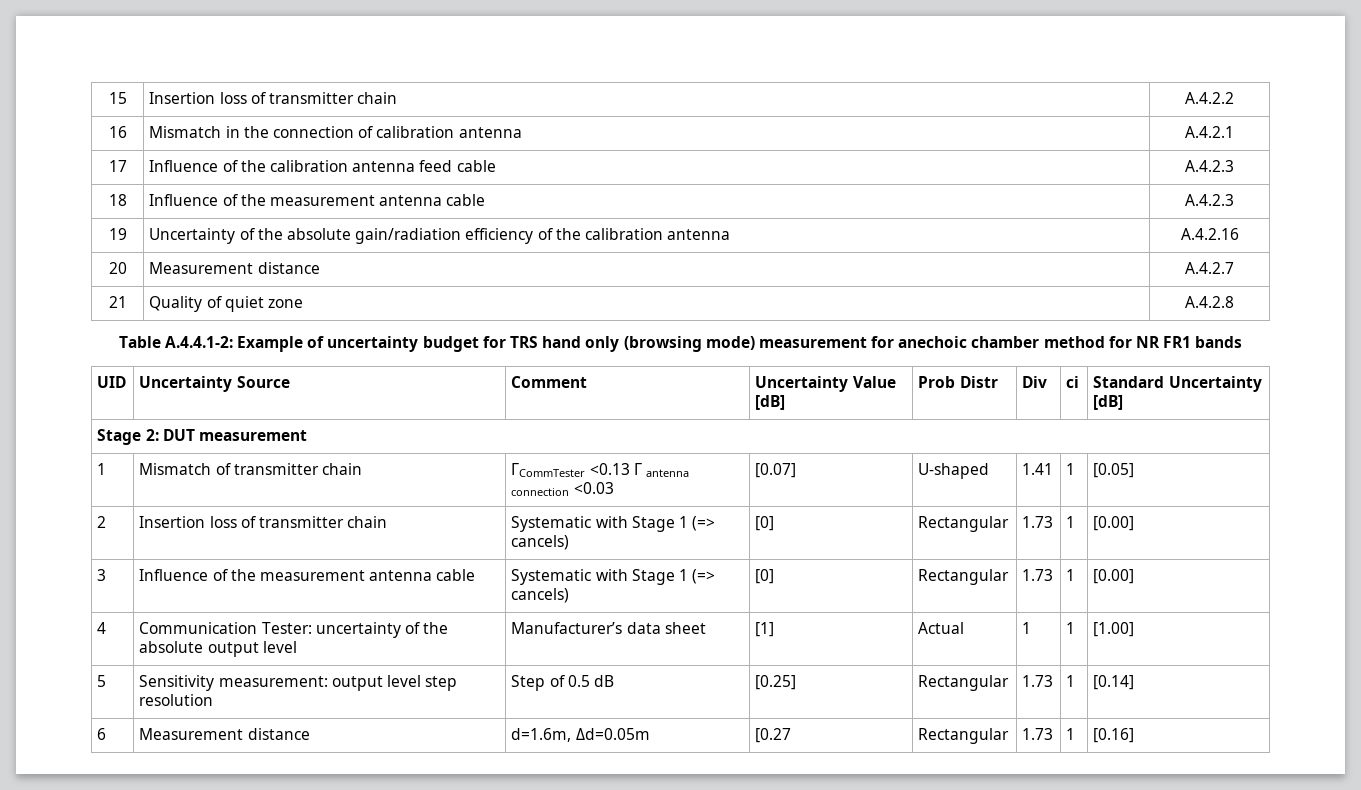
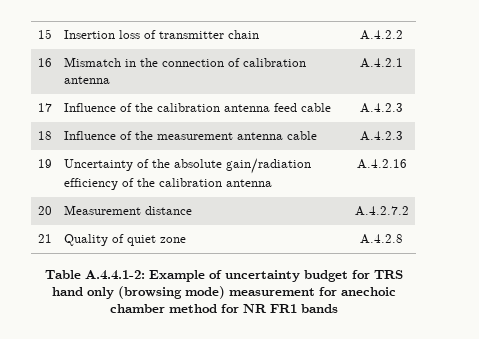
- 20 | Measurement distance | A.4.2.7
+ 20 | Measurement distance | A.4.2.7.2
- UID | Uncertainty Source | Comment | Uncertainty Value [dB] | Prob Distr | Div | ci | Standard Uncertainty [dB]
- Stage 2: DUT measurement
- 1 | Mismatch of transmitter chain | ГCommTester <0.13 Г antenna connection <0.03 | [0.07] | U-shaped | 1.41 | 1 | [0.05]
- 2 | Insertion loss of transmitter chain | Systematic with Stage 1 (=> cancels) | [0] | Rectangular | 1.73 | 1 | [0.00]
- 3 | Influence of the measurement antenna cable | Systematic with Stage 1 (=> cancels) | [0] | Rectangular | 1.73 | 1 | [0.00]
- 4 | Communication Tester: uncertainty of the absolute output level | Manufacturer’s data sheet | [1] | Actual | 1 | 1 | [1.00]
- 5 | Sensitivity measurement: output level step resolution | Step of 0.5 dB | [0.25] | Rectangular | 1.73 | 1 | [0.14]
- 6 | Measurement distance | d=1.6m, Δd=0.05m | [0.27 | Rectangular | 1.73 | 1 | [0.16]

